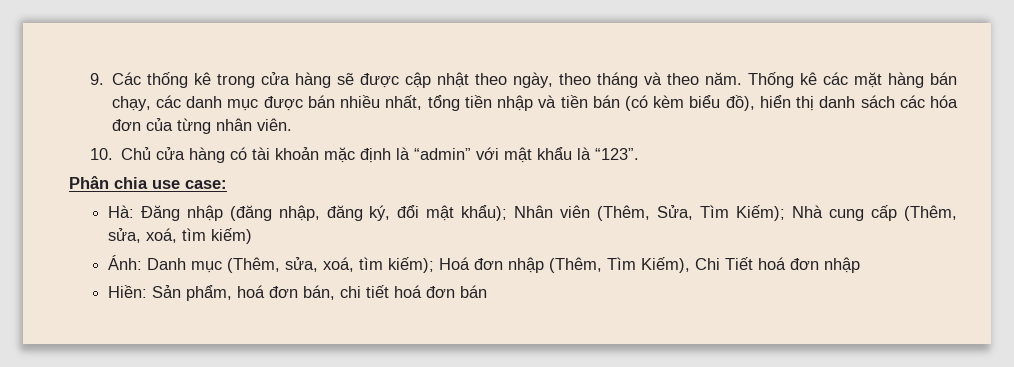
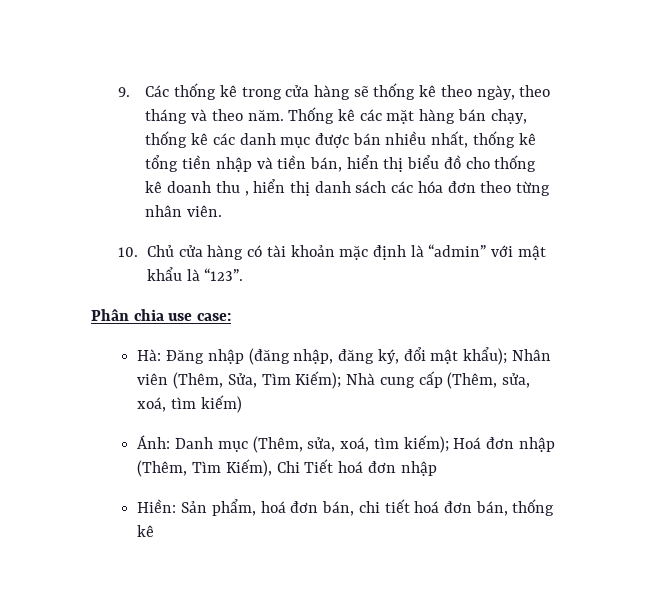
- 9. Các thống kê trong cửa hàng sẽ được cập nhật theo ngày, theo tháng và theo năm.
+ 9. Các thống kê trong cửa hàng sẽ thống kê theo ngày, theo tháng và theo năm.
- Thống kê các mặt hàng bán chạy, các danh mục được bán nhiều nhất, tổng tiền nhập và tiền bán (có kèm biểu đồ), hiển thị danh sách các hóa đơn của từng nhân viên.
+ Thống kê các mặt hàng bán chạy, thống kê các danh mục được bán nhiều nhất, thống kê tổng tiền nhập và tiền bán, hiển thị biểu đồ cho thống kê doanh thu , hiển thị danh sách các hóa đơn theo từng nhân viên.
- Hiền: Sản phẩm, hoá đơn bán, chi tiết hoá đơn bán
+ Hiền: Sản phẩm, hoá đơn bán, chi tiết hoá đơn bán, thống kê

